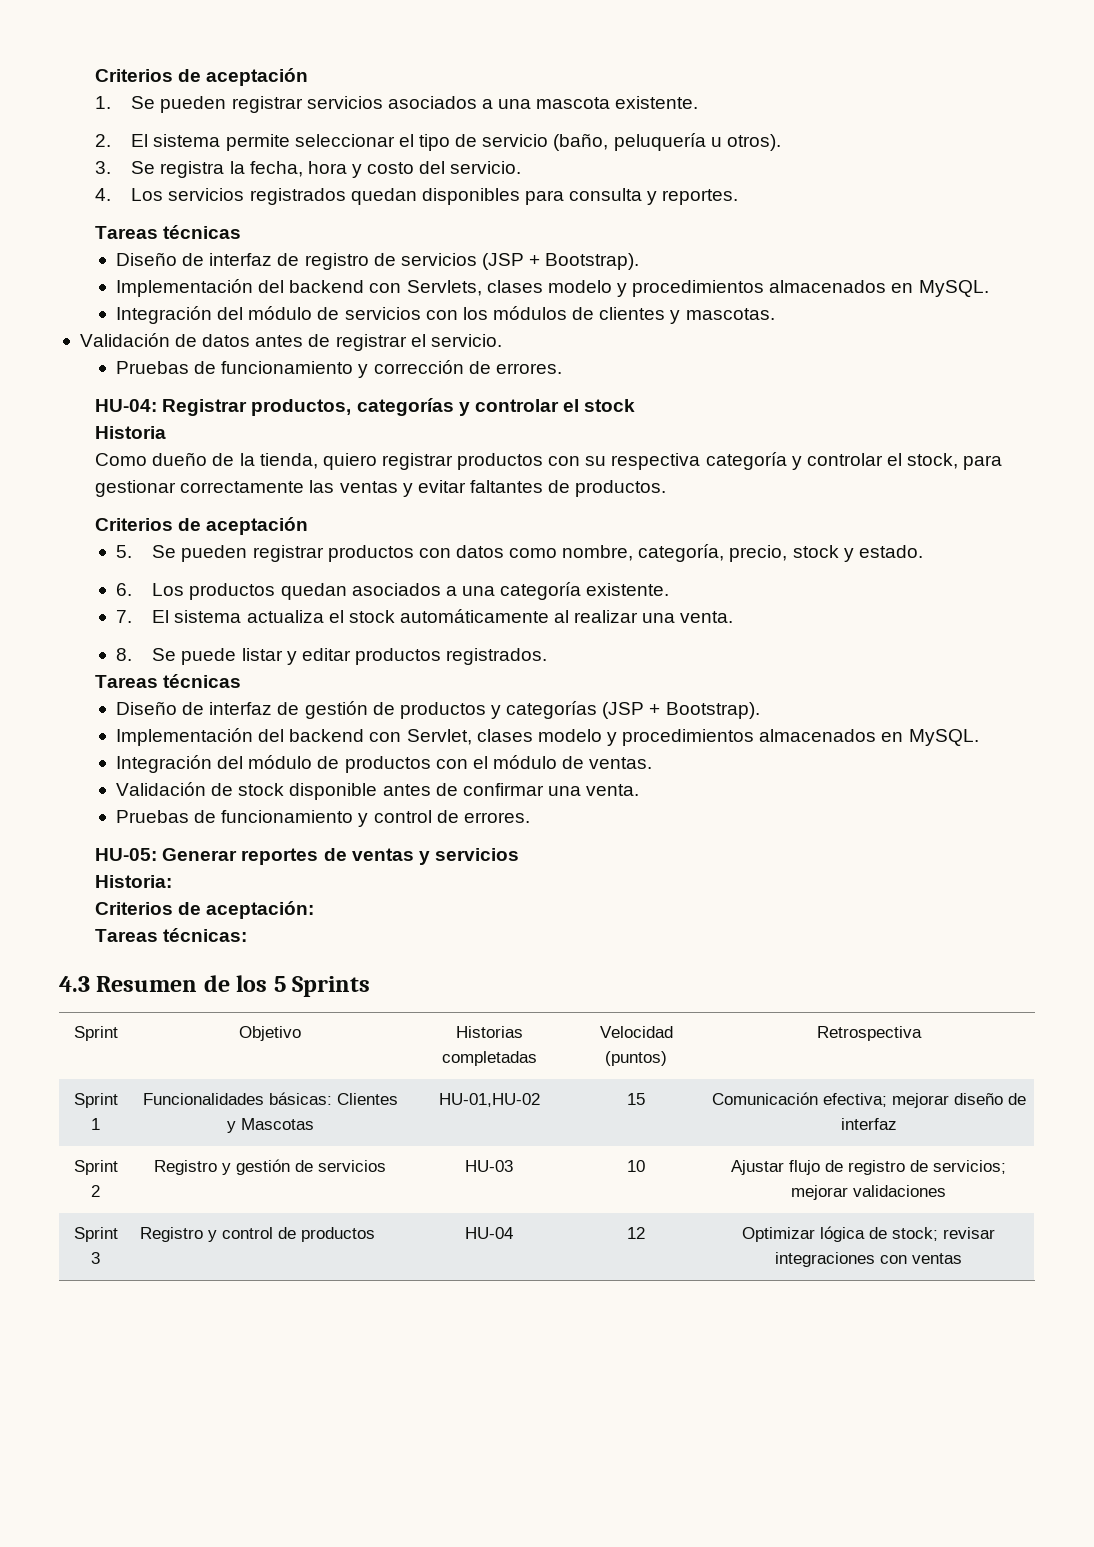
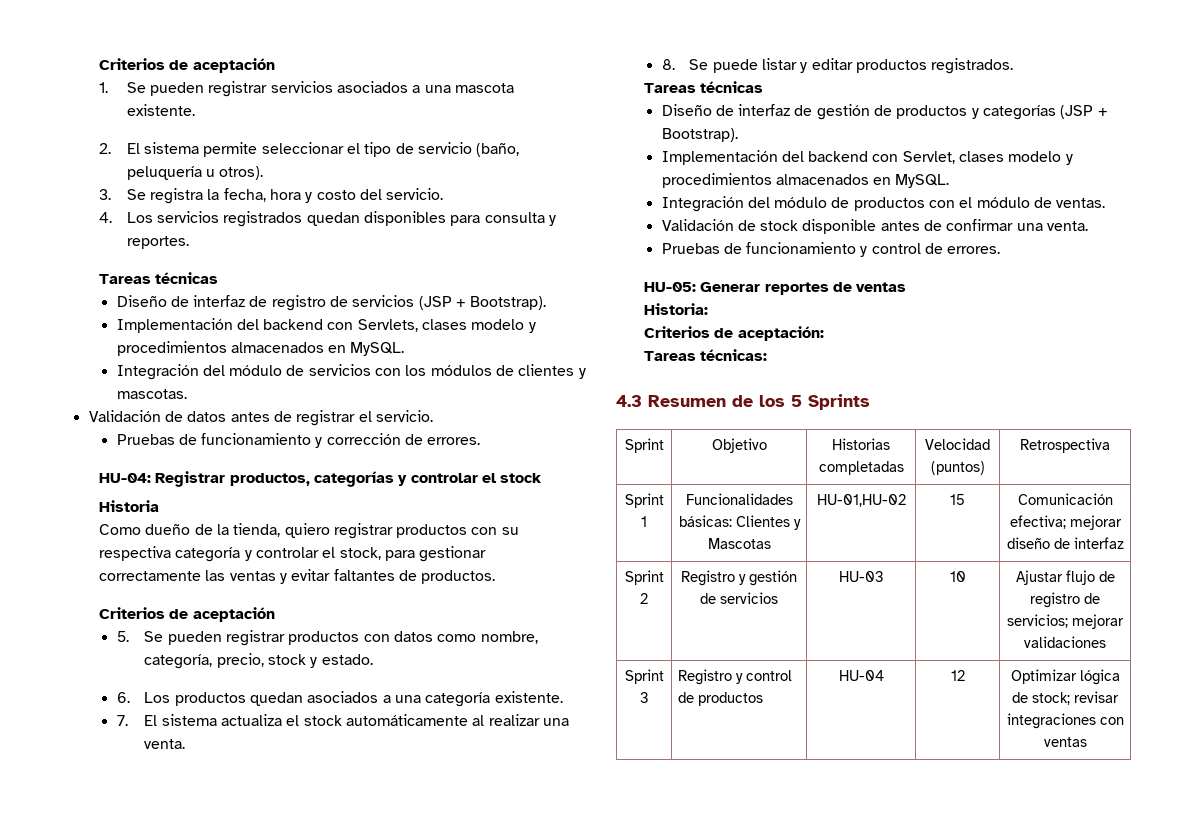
- HU-05: Generar reportes de ventas y servicios
+ HU-05: Generar reportes de ventas

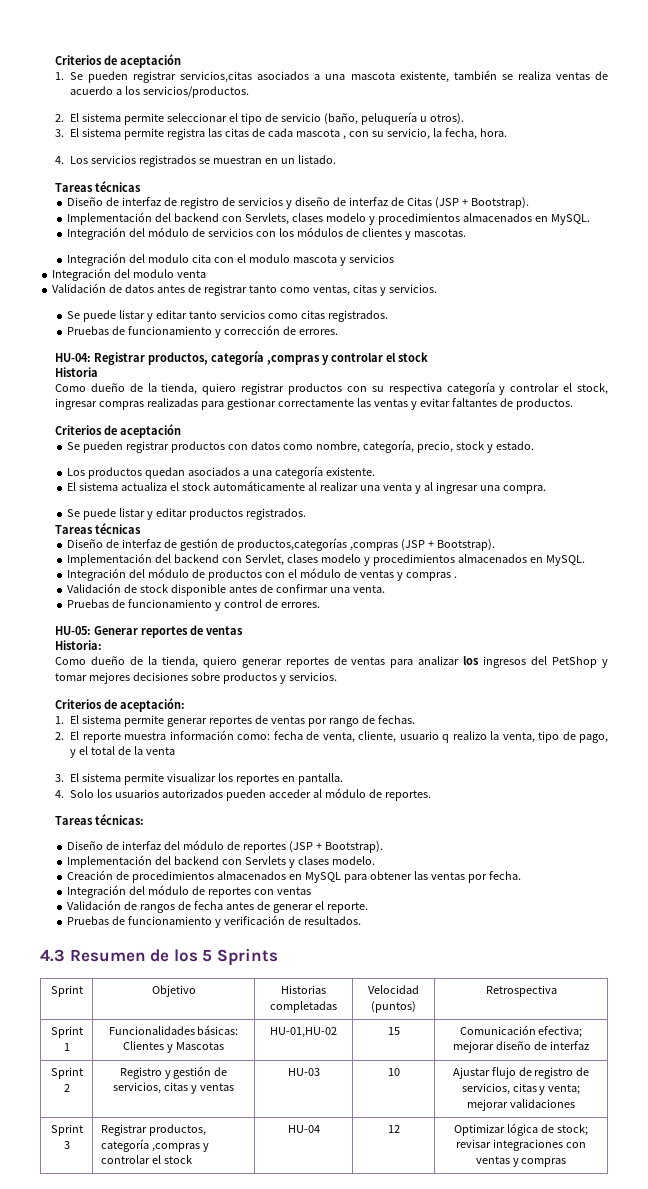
- 1. Se pueden registrar servicios asociados a una mascota existente.
+ 1. Se pueden registrar servicios,citas asociados a una mascota existente, también se realiza ventas de acuerdo a los servicios/productos.
- 3. Se registra la fecha, hora y costo del servicio.
- 4. Los servicios registrados quedan disponibles para consulta y reportes.
+ 3. El sistema permite registra las citas de cada mascota , con su servicio, la fecha, hora.
+ 4. Los servicios registrados se muestran en un listado.
- Diseño de interfaz de registro de servicios (JSP + Bootstrap).
+ Diseño de interfaz de registro de servicios y diseño de interfaz de Citas (JSP + Bootstrap).
+ Integración del modulo cita con el modulo mascota y servicios
+ Integración del modulo venta
- Validación de datos antes de registrar el servicio.
+ Validación de datos antes de registrar tanto como ventas, citas y servicios.
+ Se puede listar y editar tanto servicios como citas registrados.
- HU-04: Registrar productos, categorías y controlar el stock
+ HU-04: Registrar productos, categoría ,compras y controlar el stock
- Como dueño de la tienda, quiero registrar productos con su respectiva categoría y controlar el stock, para gestionar correctamente las ventas y evitar faltantes de productos.
+ Como dueño de la tienda, quiero registrar productos con su respectiva categoría y controlar el stock, ingresar compras realizadas para gestionar correctamente las ventas y evitar faltantes de productos.
- 5. Se pueden registrar productos con datos como nombre, categoría, precio, stock y estado.
+ Se pueden registrar productos con datos como nombre, categoría, precio, stock y estado.
- 6. Los productos quedan asociados a una categoría existente.
+ Los productos quedan asociados a una categoría existente.
- 7. El sistema actualiza el stock automáticamente al realizar una venta.
- 8. Se puede listar y editar productos registrados.
+ El sistema actualiza el stock automáticamente al realizar una venta y al ingresar una compra.
+ Se puede listar y editar productos registrados.
- Diseño de interfaz de gestión de productos y categorías (JSP + Bootstrap).
+ Diseño de interfaz de gestión de productos,categorías ,compras (JSP + Bootstrap).
- Integración del módulo de productos con el módulo de ventas.
+ Integración del módulo de productos con el módulo de ventas y compras .
+ Como dueño de la tienda, quiero generar reportes de ventas para analizar los ingresos del PetShop y tomar mejores decisiones sobre productos y servicios.
  Criterios de aceptación:
+ 1. El sistema permite generar reportes de ventas por rango de fechas.
+ 2. El reporte muestra información como: fecha de venta, cliente, usuario q realizo la venta, tipo de pago, y el total de la venta
+ 3. El sistema permite visualizar los reportes en pantalla.
+ 4. Solo los usuarios autorizados pueden acceder al módulo de reportes.
  Tareas técnicas:
+ Diseño de interfaz del módulo de reportes (JSP + Bootstrap).
+ Implementación del backend con Servlets y clases modelo.
+ Creación de procedimientos almacenados en MySQL para obtener las ventas por fecha.
+ Integración del módulo de reportes con ventas
+ Validación de rangos de fecha antes de generar el reporte.
+ Pruebas de funcionamiento y verificación de resultados.
- Sprint 2 | Registro y gestión de servicios | HU-03 | 10 | Ajustar flujo de registro de servicios; mejorar validaciones
+ Sprint 2 | Registro y gestión de servicios, citas y ventas | HU-03 | 10 | Ajustar flujo de registro de servicios, citas y venta; mejorar validaciones
- Sprint 3 | Registro y control de productos | HU-04 | 12 | Optimizar lógica de stock; revisar integraciones con ventas
+ Sprint 3 | Registrar productos, categoría ,compras y controlar el stock | HU-04 | 12 | Optimizar lógica de stock; revisar integraciones con ventas y compras

